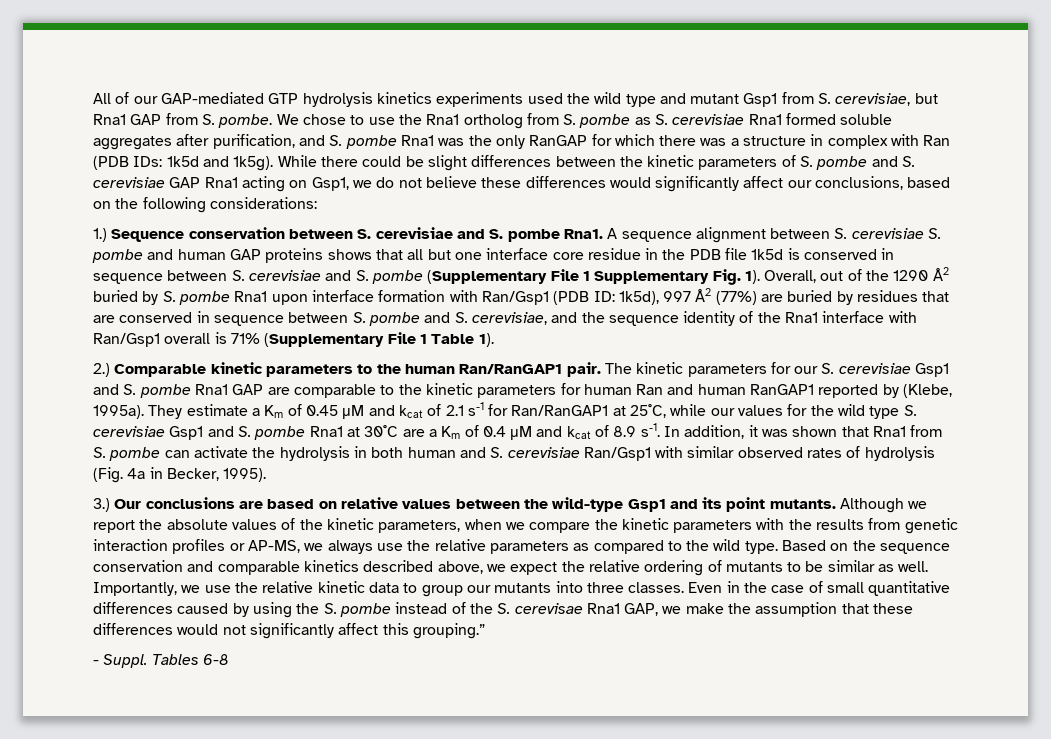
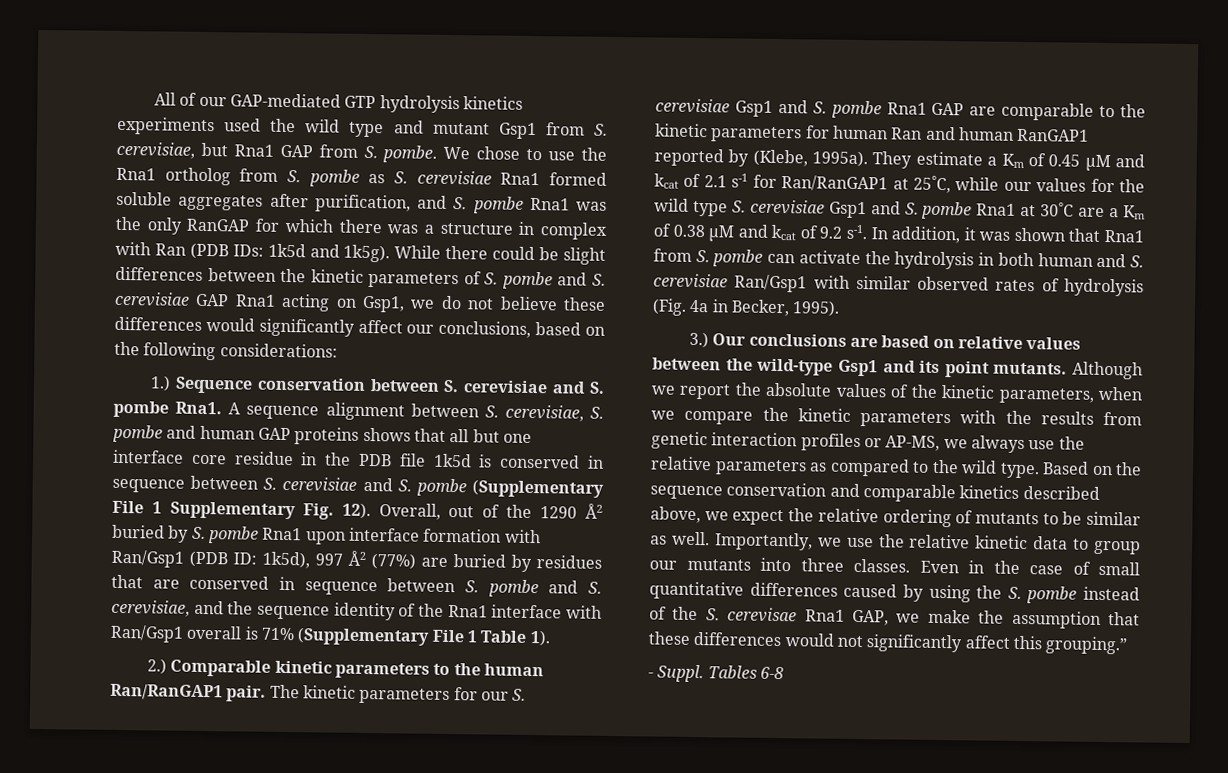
- A sequence alignment between S. cerevisiae S. pombe and human GAP proteins shows that all but one interface core residue in the PDB file 1k5d is conserved in sequence between S. cerevisiae and S. pombe (Supplementary File 1 Supplementary Fig. 1).
+ A sequence alignment between S. cerevisiae, S. pombe and human GAP proteins shows that all but one interface core residue in the PDB file 1k5d is conserved in sequence between S. cerevisiae and S. pombe (Supplementary File 1 Supplementary Fig. 12).
- They estimate a Km of 0.45 μM and kcat of 2.1 s-1 for Ran/RanGAP1 at 25˚C, while our values for the wild type S. cerevisiae Gsp1 and S. pombe Rna1 at 30˚C are a Km of 0.4 μM and kcat of 8.9 s-1.
+ They estimate a Km of 0.45 μM and kcat of 2.1 s-1 for Ran/RanGAP1 at 25˚C, while our values for the wild type S. cerevisiae Gsp1 and S. pombe Rna1 at 30˚C are a Km of 0.38 μM and kcat of 9.2 s-1.

